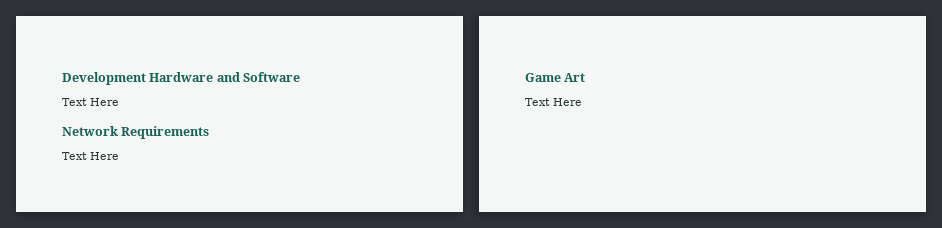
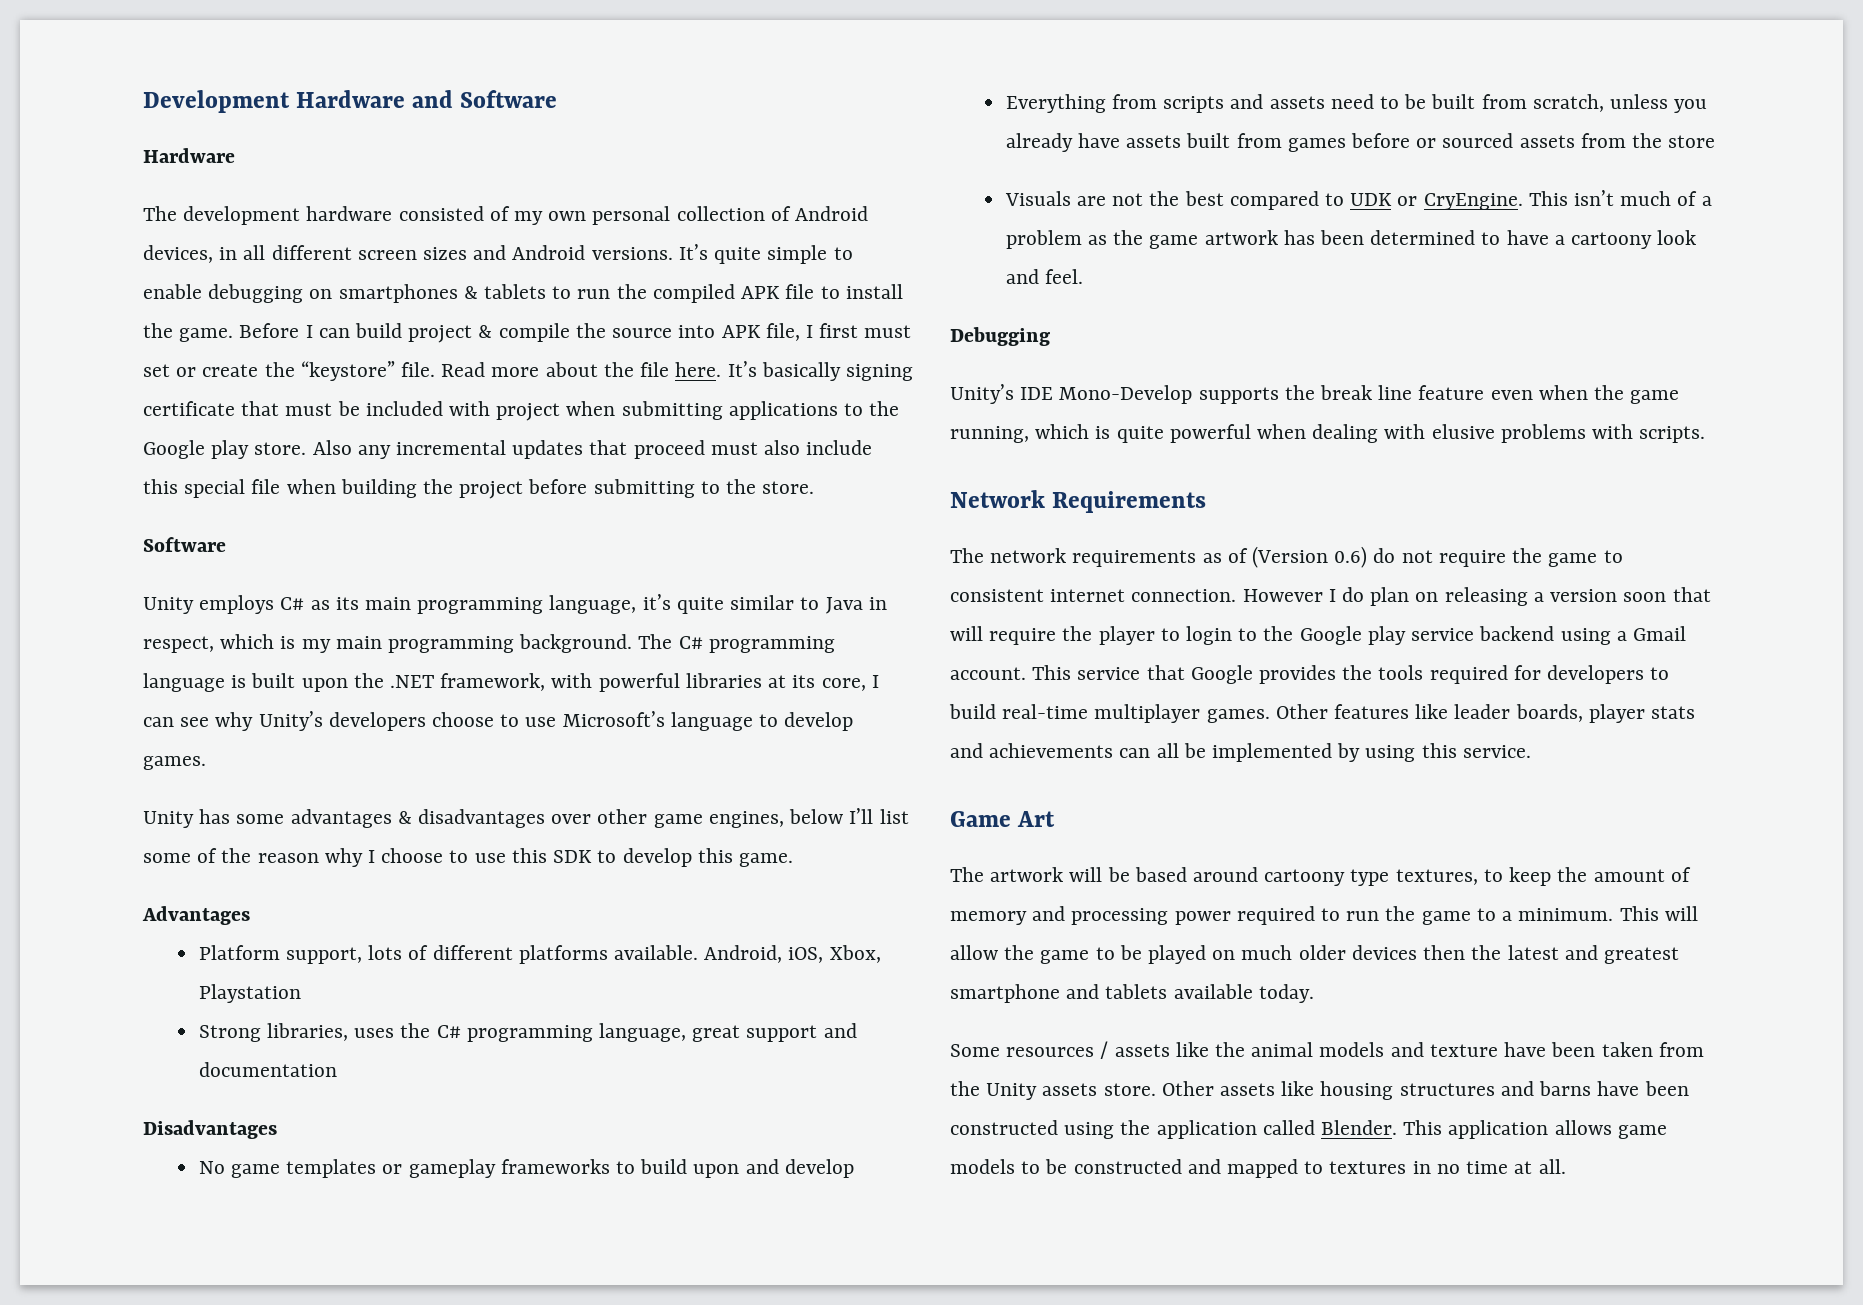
  Development Hardware and Software
- Text Here
+ Hardware
+ The development hardware consisted of my own personal collection of Android devices, in all different screen sizes and Android versions. It’s quite simple to enable debugging on smartphones & tablets to run the compiled APK file to install the game. Before I can build project & compile the source into APK file, I first must set or create the “keystore” file. Read more about the file here. It’s basically signing certificate that must be included with project when submitting applications to the Google play store. Also any incremental updates that proceed must also include this special file when building the project before submitting to the store.
+ Software
+ Unity employs C# as its main programming language, it’s quite similar to Java in respect, which is my main programming background. The C# programming language is built upon the .NET framework, with powerful libraries at its core, I can see why Unity’s developers choose to use Microsoft’s language to develop games.
+ Unity has some advantages & disadvantages over other game engines, below I’ll list some of the reason why I choose to use this SDK to develop this game.
+ Advantages
+ Platform support, lots of different platforms available. Android, iOS, Xbox, Playstation
+ Strong libraries, uses the C# programming language, great support and documentation
+ Disadvantages
+ No game templates or gameplay frameworks to build upon and develop
+ Everything from scripts and assets need to be built from scratch, unless you already have assets built from games before or sourced assets from the store
+ Visuals are not the best compared to UDK or CryEngine. This isn’t much of a problem as the game artwork has been determined to have a cartoony look and feel.
+ Debugging
+ Unity’s IDE Mono-Develop supports the break line feature even when the game running, which is quite powerful when dealing with elusive problems with scripts.
  Network Requirements
- Text Here
+ The network requirements as of (Version 0.6) do not require the game to consistent internet connection. However I do plan on releasing a version soon that will require the player to login to the Google play service backend using a Gmail account. This service that Google provides the tools required for developers to build real-time multiplayer games. Other features like leader boards, player stats and achievements can all be implemented by using this service.
  Game Art
- Text Here
+ The artwork will be based around cartoony type textures, to keep the amount of memory and processing power required to run the game to a minimum. This will allow the game to be played on much older devices then the latest and greatest smartphone and tablets available today.
+ Some resources / assets like the animal models and texture have been taken from the Unity assets store. Other assets like housing structures and barns have been constructed using the application called Blender. This application allows game models to be constructed and mapped to textures in no time at all.

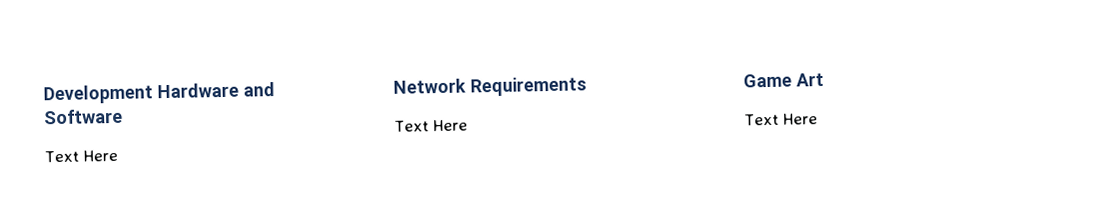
  Development Hardware and Software
- Hardware
- The development hardware consisted of my own personal collection of Android devices, in all different screen sizes and Android versions. It’s quite simple to enable debugging on smartphones & tablets to run the compiled APK file to install the game. Before I can build project & compile the source into APK file, I first must set or create the “keystore” file. Read more about the file here. It’s basically signing certificate that must be included with project when submitting applications to the Google play store. Also any incremental updates that proceed must also include this special file when building the project before submitting to the store.
- Software
- Unity employs C# as its main programming language, it’s quite similar to Java in respect, which is my main programming background. The C# programming language is built upon the .NET framework, with powerful libraries at its core, I can see why Unity’s developers choose to use Microsoft’s language to develop games.
- Unity has some advantages & disadvantages over other game engines, below I’ll list some of the reason why I choose to use this SDK to develop this game.
- Advantages
- Platform support, lots of different platforms available. Android, iOS, Xbox, Playstation
- Strong libraries, uses the C# programming language, great support and documentation
- Disadvantages
- No game templates or gameplay frameworks to build upon and develop
- Everything from scripts and assets need to be built from scratch, unless you already have assets built from games before or sourced assets from the store
- Visuals are not the best compared to UDK or CryEngine. This isn’t much of a problem as the game artwork has been determined to have a cartoony look and feel.
- Debugging
- Unity’s IDE Mono-Develop supports the break line feature even when the game running, which is quite powerful when dealing with elusive problems with scripts.
+ Text Here
  Network Requirements
- The network requirements as of (Version 0.6) do not require the game to consistent internet connection. However I do plan on releasing a version soon that will require the player to login to the Google play service backend using a Gmail account. This service that Google provides the tools required for developers to build real-time multiplayer games. Other features like leader boards, player stats and achievements can all be implemented by using this service.
+ Text Here
  Game Art
- The artwork will be based around cartoony type textures, to keep the amount of memory and processing power required to run the game to a minimum. This will allow the game to be played on much older devices then the latest and greatest smartphone and tablets available today.
- Some resources / assets like the animal models and texture have been taken from the Unity assets store. Other assets like housing structures and barns have been constructed using the application called Blender. This application allows game models to be constructed and mapped to textures in no time at all.
+ Text Here

